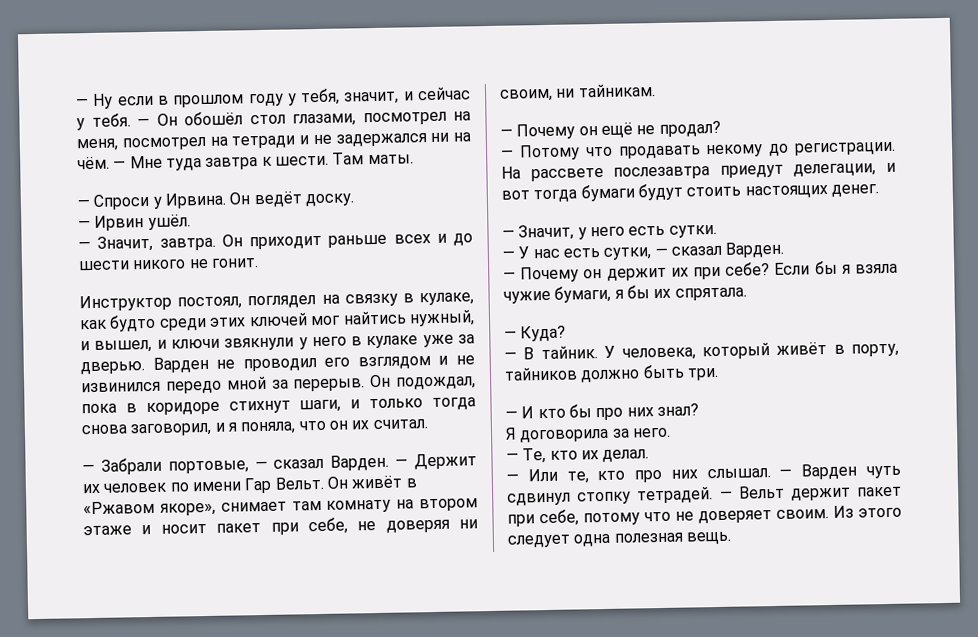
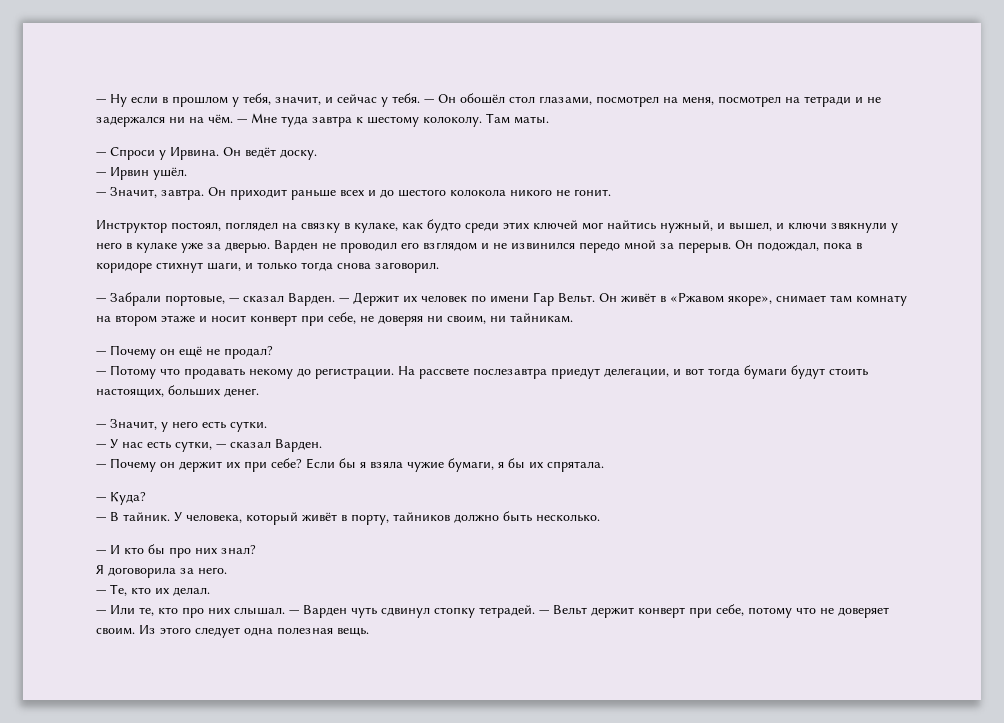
- — Ну если в прошлом году у тебя, значит, и сейчас у тебя.
+ — Ну если в прошлом у тебя, значит, и сейчас у тебя.
- — Мне туда завтра к шести.
+ — Мне туда завтра к шестому колоколу.
- Он приходит раньше всех и до шести никого не гонит.
+ Он приходит раньше всех и до шестого колокола никого не гонит.
- Он подождал, пока в коридоре стихнут шаги, и только тогда снова заговорил, и я поняла, что он их считал.
+ Он подождал, пока в коридоре стихнут шаги, и только тогда снова заговорил.
- Он живёт в «Ржавом якоре», снимает там комнату на втором этаже и носит пакет при себе, не доверяя ни своим, ни тайникам.
+ Он живёт в «Ржавом якоре», снимает там комнату на втором этаже и носит конверт при себе, не доверяя ни своим, ни тайникам.
- На рассвете послезавтра приедут делегации, и вот тогда бумаги будут стоить настоящих денег.
+ На рассвете послезавтра приедут делегации, и вот тогда бумаги будут стоить настоящих, больших денег.
- У человека, который живёт в порту, тайников должно быть три.
+ У человека, который живёт в порту, тайников должно быть несколько.
- — Вельт держит пакет при себе, потому что не доверяет своим.
+ — Вельт держит конверт при себе, потому что не доверяет своим.

